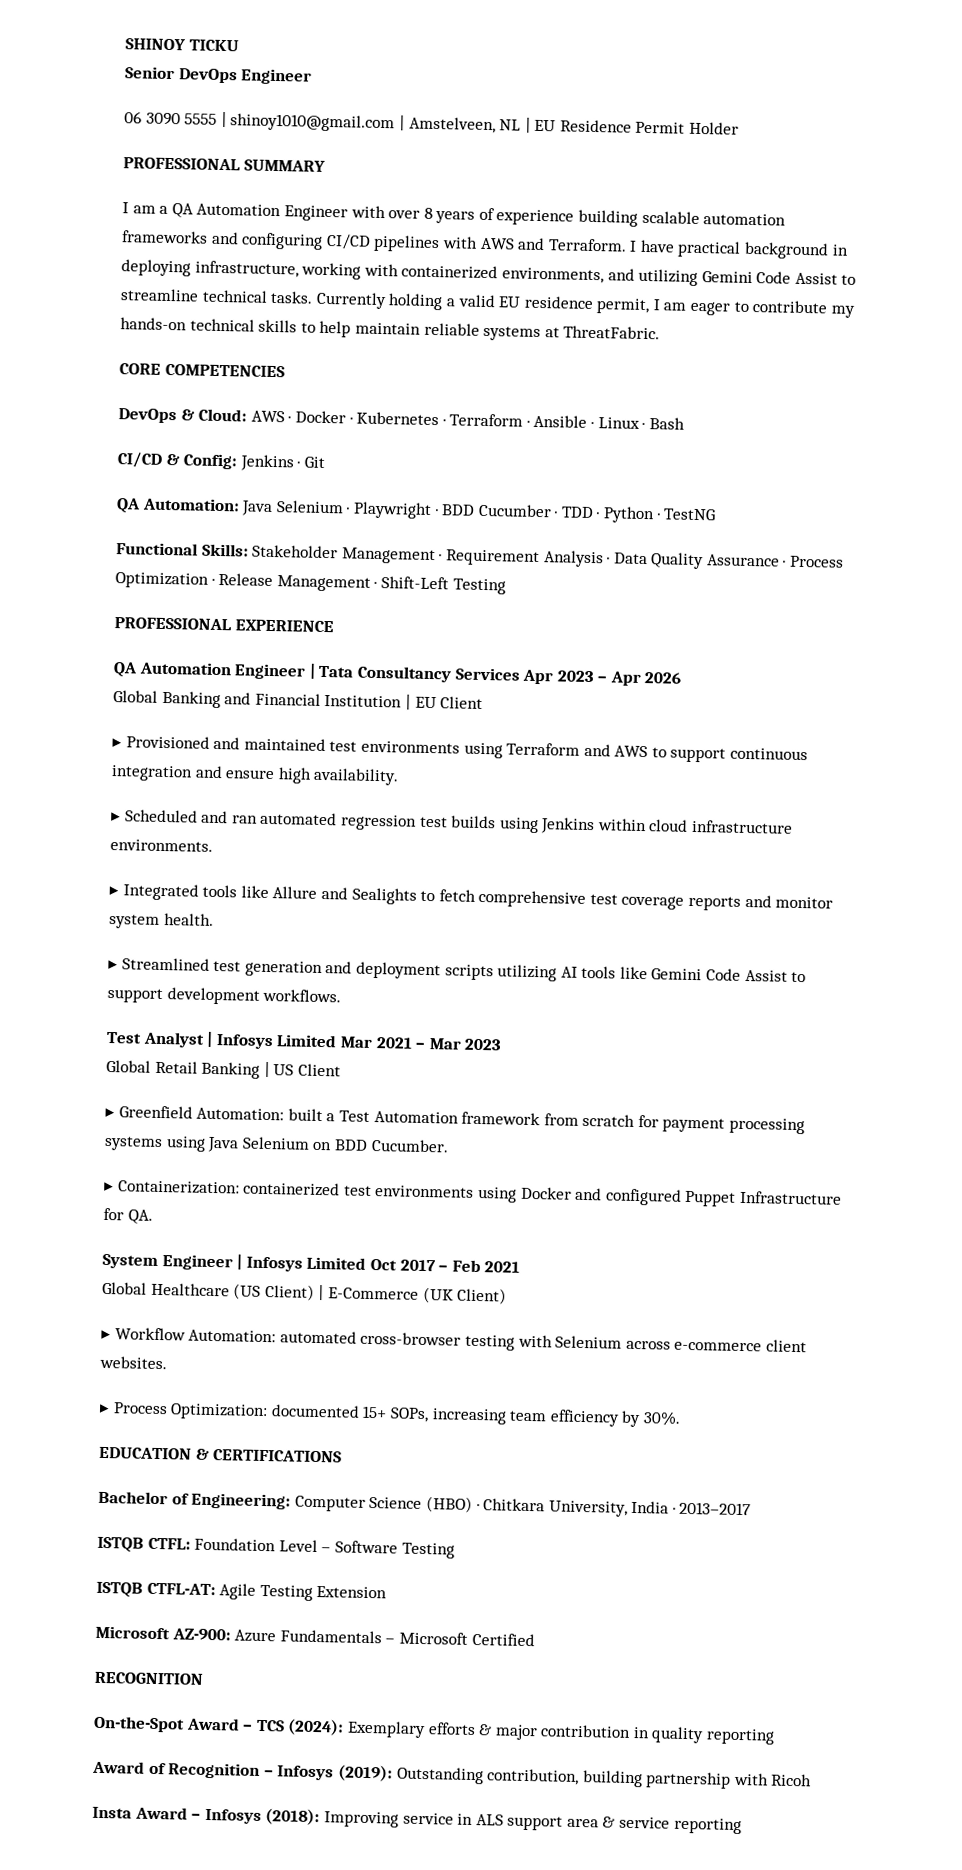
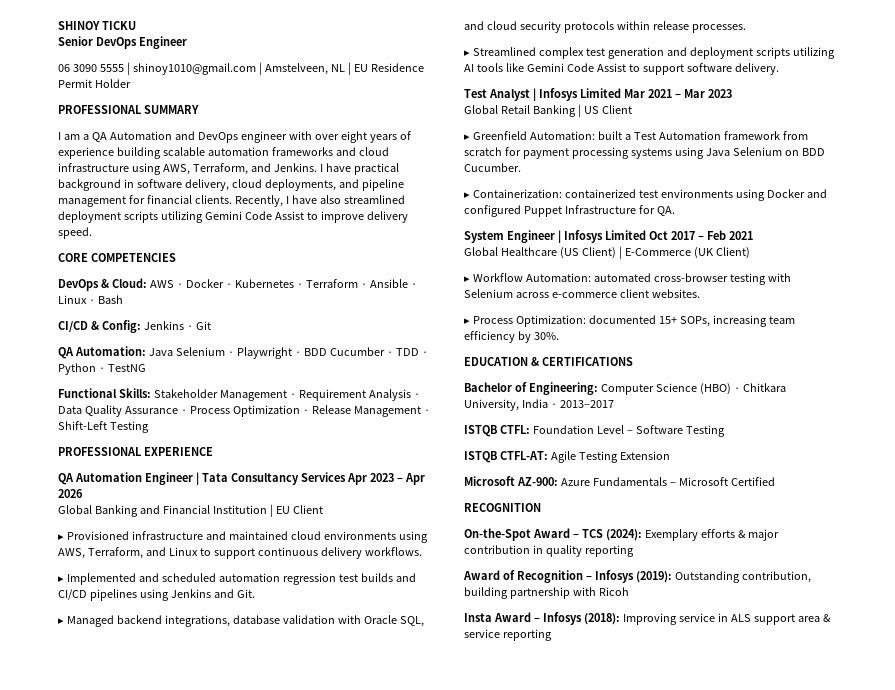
- I am a QA Automation Engineer with over 8 years of experience building scalable automation frameworks and configuring CI/CD pipelines with AWS and Terraform.
+ I am a QA Automation and DevOps engineer with over eight years of experience building scalable automation frameworks and cloud infrastructure using AWS, Terraform, and Jenkins.
- I have practical background in deploying infrastructure, working with containerized environments, and utilizing Gemini Code Assist to streamline technical tasks. Currently holding a valid EU residence permit, I am eager to contribute my hands-on technical skills to help maintain reliable systems at ThreatFabric.
+ I have practical background in software delivery, cloud deployments, and pipeline management for financial clients. Recently, I have also streamlined deployment scripts utilizing Gemini Code Assist to improve delivery speed.
- ▸ Provisioned and maintained test environments using Terraform and AWS to support continuous integration and ensure high availability.
- ▸ Scheduled and ran automated regression test builds using Jenkins within cloud infrastructure environments.
- ▸ Integrated tools like Allure and Sealights to fetch comprehensive test coverage reports and monitor system health.
+ ▸ Provisioned infrastructure and maintained cloud environments using AWS, Terraform, and Linux to support continuous delivery workflows.
+ ▸ Implemented and scheduled automation regression test builds and CI/CD pipelines using Jenkins and Git.
+ ▸ Managed backend integrations, database validation with Oracle SQL, and cloud security protocols within release processes.
- ▸ Streamlined test generation and deployment scripts utilizing AI tools like Gemini Code Assist to support development workflows.
+ ▸ Streamlined complex test generation and deployment scripts utilizing AI tools like Gemini Code Assist to support software delivery.

